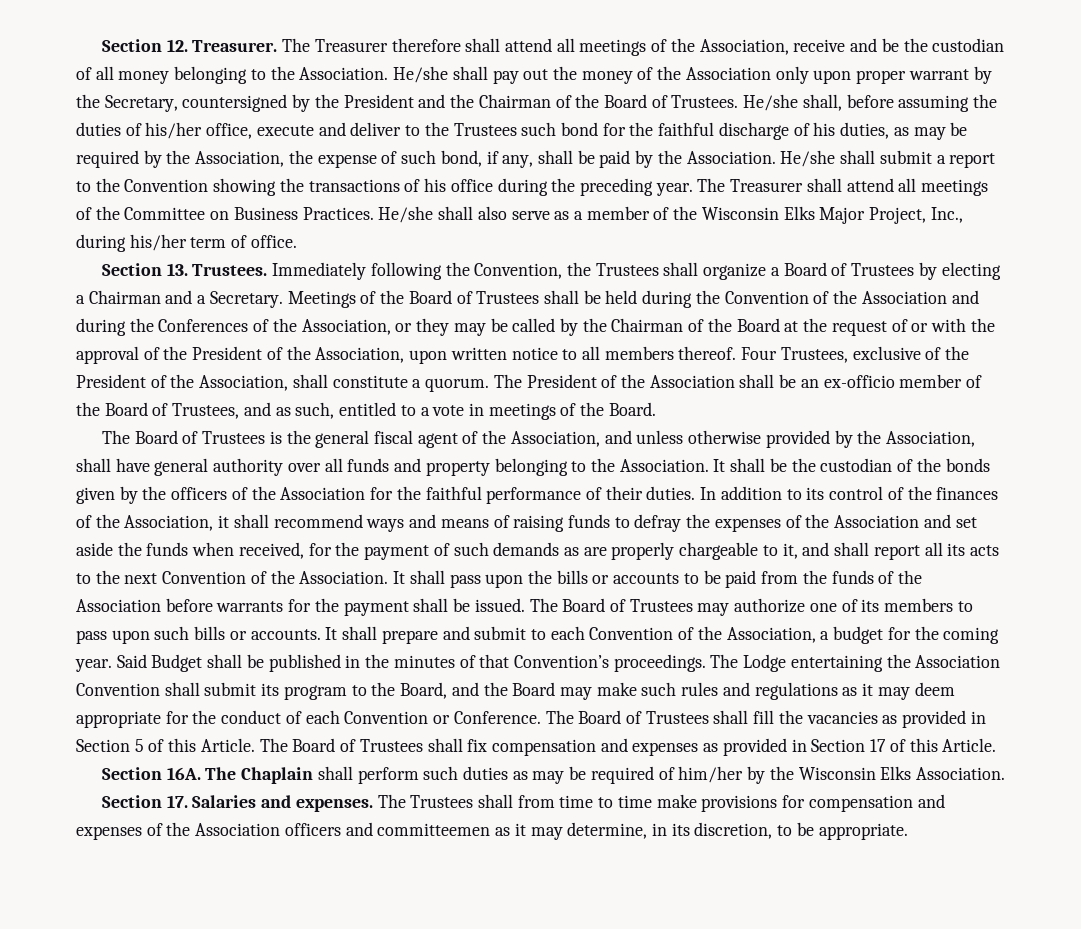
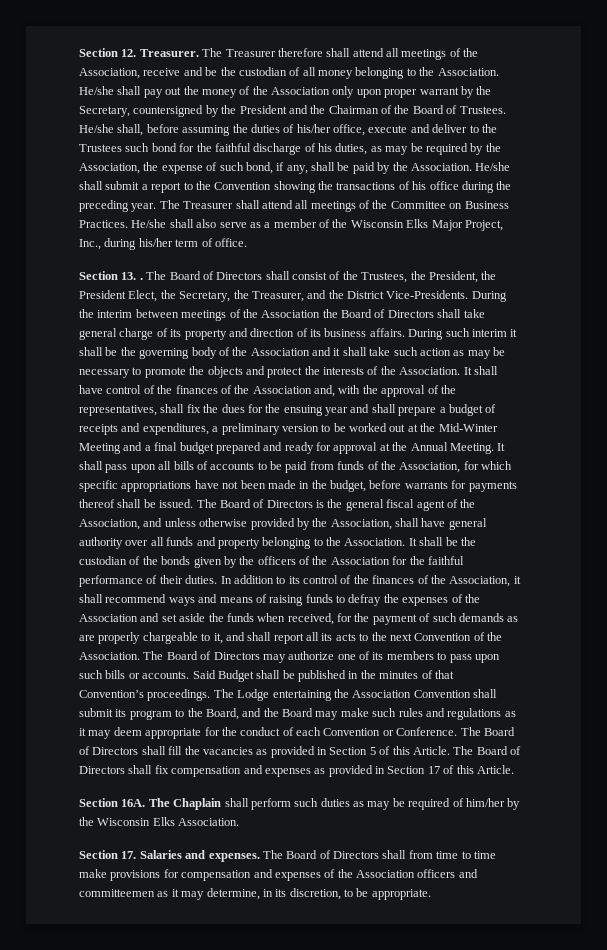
- Section 13. Trustees. Immediately following the Convention, the Trustees shall organize a Board of Trustees by electing a Chairman and a Secretary. Meetings of the Board of Trustees shall be held during the Convention of the Association and during the Conferences of the Association, or they may be called by the Chairman of the Board at the request of or with the approval of the President of the Association, upon written notice to all members thereof. Four Trustees, exclusive of the President of the Association, shall constitute a quorum. The President of the Association shall be an ex-officio member of the Board of Trustees, and as such, entitled to a vote in meetings of the Board.
- The Board of Trustees is the general fiscal agent of the Association, and unless otherwise provided by the Association, shall have general authority over all funds and property belonging to the Association.
+ Section 13. . The Board of Directors shall consist of the Trustees, the President, the President Elect, the Secretary, the Treasurer, and the District Vice-Presidents. During the interim between meetings of the Association the Board of Directors shall take general charge of its property and direction of its business affairs. During such interim it shall be the governing body of the Association and it shall take such action as may be necessary to promote the objects and protect the interests of the Association. It shall have control of the finances of the Association and, with the approval of the representatives, shall fix the dues for the ensuing year and shall prepare a budget of receipts and expenditures, a preliminary version to be worked out at the Mid-Winter Meeting and a final budget prepared and ready for approval at the Annual Meeting. It shall pass upon all bills of accounts to be paid from funds of the Association, for which specific appropriations have not been made in the budget, before warrants for payments thereof shall be issued. The Board of Directors is the general fiscal agent of the Association, and unless otherwise provided by the Association, shall have general authority over all funds and property belonging to the Association.
- It shall pass upon the bills or accounts to be paid from the funds of the Association before warrants for the payment shall be issued. The Board of Trustees may authorize one of its members to pass upon such bills or accounts.
+ The Board of Directors may authorize one of its members to pass upon such bills or accounts.
- It shall prepare and submit to each Convention of the Association, a budget for the coming year.
- The Board of Trustees shall fill the vacancies as provided in Section 5 of this Article.
+ The Board of Directors shall fill the vacancies as provided in Section 5 of this Article.
- The Board of Trustees shall fix compensation and expenses as provided in Section 17 of this Article.
+ The Board of Directors shall fix compensation and expenses as provided in Section 17 of this Article.
- The Trustees shall from time to time make provisions for compensation and expenses of the Association officers and committeemen as it may determine, in its discretion, to be appropriate.
+ The Board of Directors shall from time to time make provisions for compensation and expenses of the Association officers and committeemen as it may determine, in its discretion, to be appropriate.

